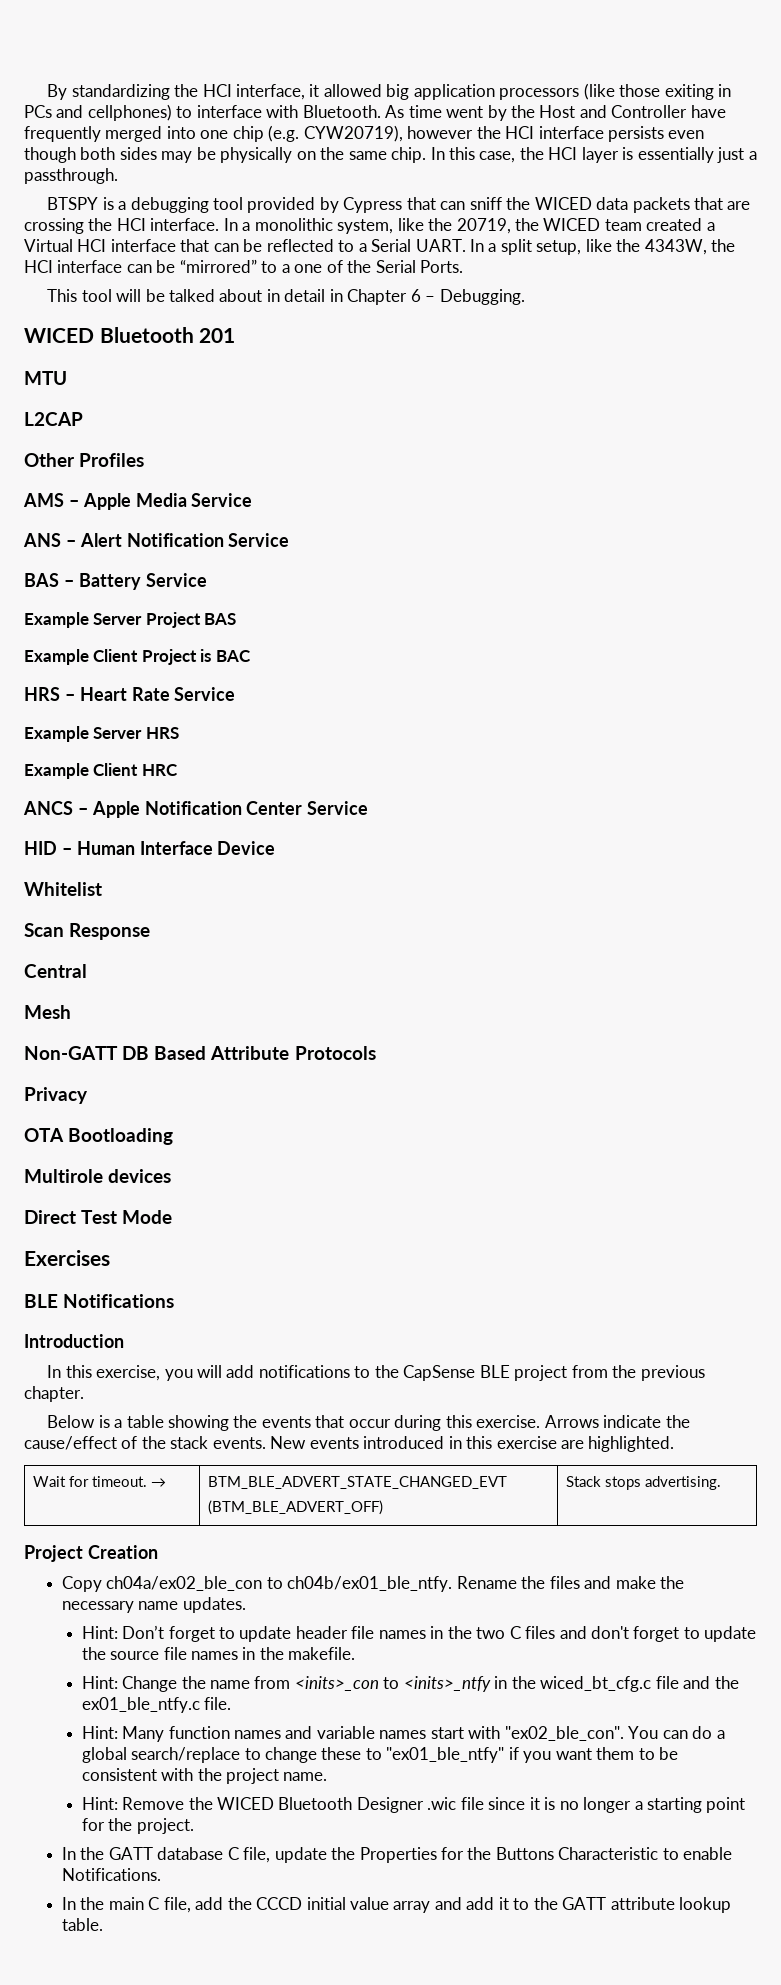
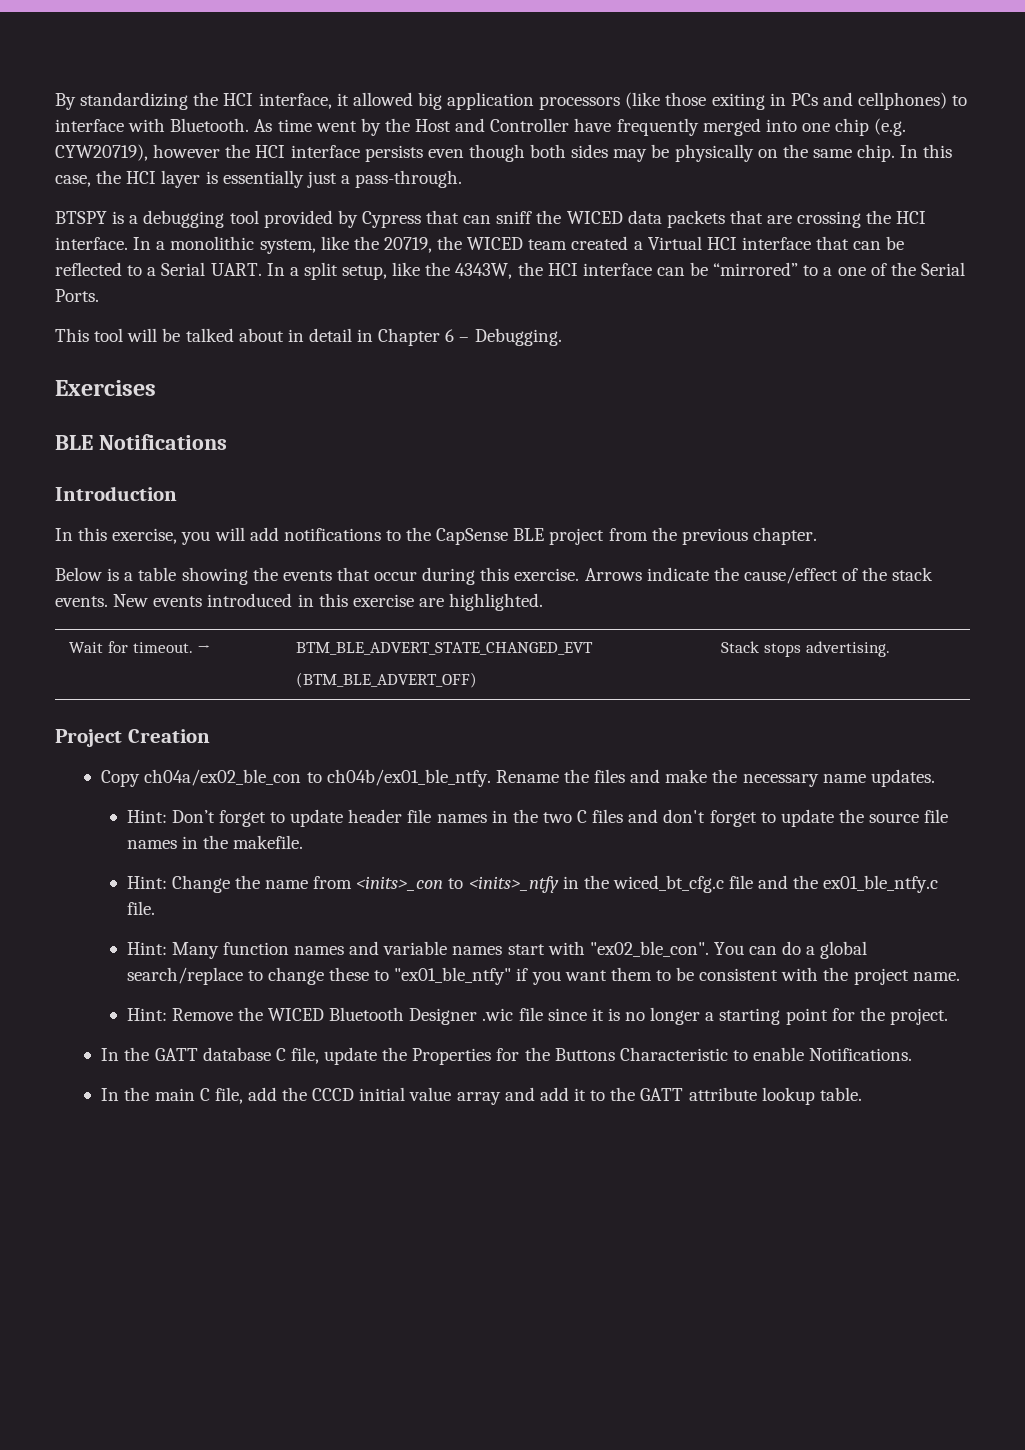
- In this case, the HCI layer is essentially just a passthrough.
+ In this case, the HCI layer is essentially just a pass-through.
- WICED Bluetooth 201
- MTU
- L2CAP
- Other Profiles
- AMS – Apple Media Service
- ANS – Alert Notification Service
- BAS – Battery Service
- Example Server Project BAS
- Example Client Project is BAC
- HRS – Heart Rate Service
- Example Server HRS
- Example Client HRC
- ANCS – Apple Notification Center Service
- HID – Human Interface Device
- Whitelist
- Scan Response
- Central
- Mesh
- Non-GATT DB Based Attribute Protocols
- Privacy
- OTA Bootloading
- Multirole devices
- Direct Test Mode

